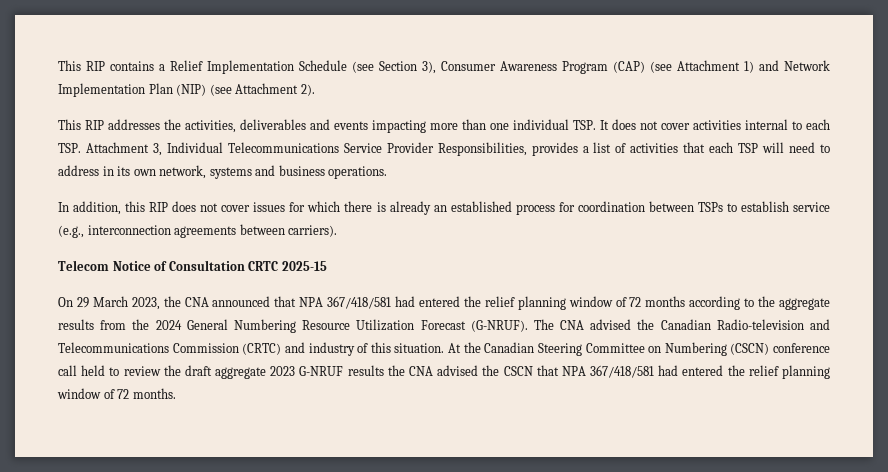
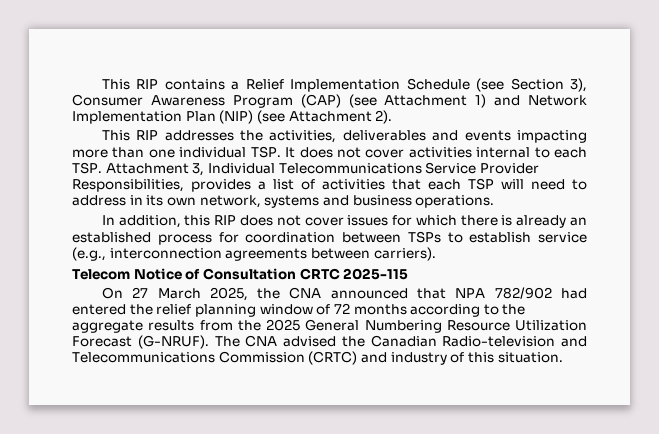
- Telecom Notice of Consultation CRTC 2025-15
+ Telecom Notice of Consultation CRTC 2025-115
- On 29 March 2023, the CNA announced that NPA 367/418/581 had entered the relief planning window of 72 months according to the aggregate results from the 2024 General Numbering Resource Utilization Forecast (G-NRUF).
+ On 27 March 2025, the CNA announced that NPA 782/902 had entered the relief planning window of 72 months according to the aggregate results from the 2025 General Numbering Resource Utilization Forecast (G-NRUF).
- At the Canadian Steering Committee on Numbering (CSCN) conference call held to review the draft aggregate 2023 G-NRUF results the CNA advised the CSCN that NPA 367/418/581 had entered the relief planning window of 72 months.

